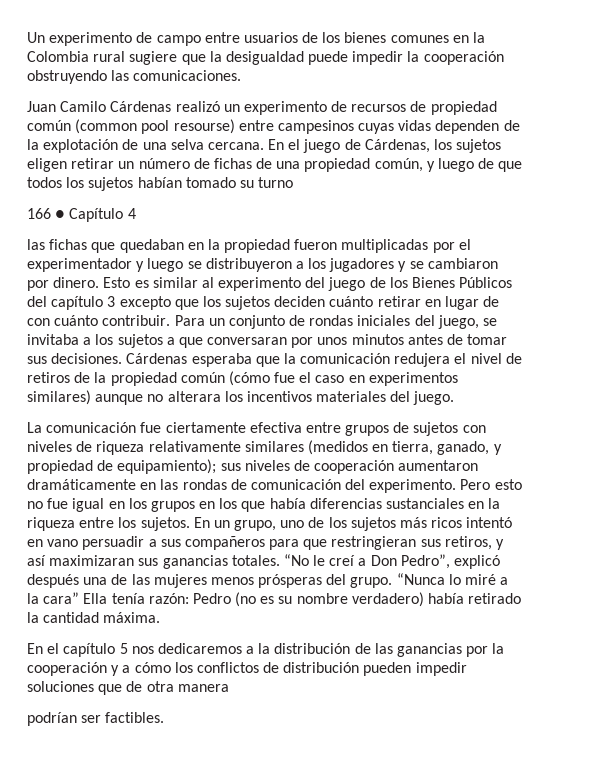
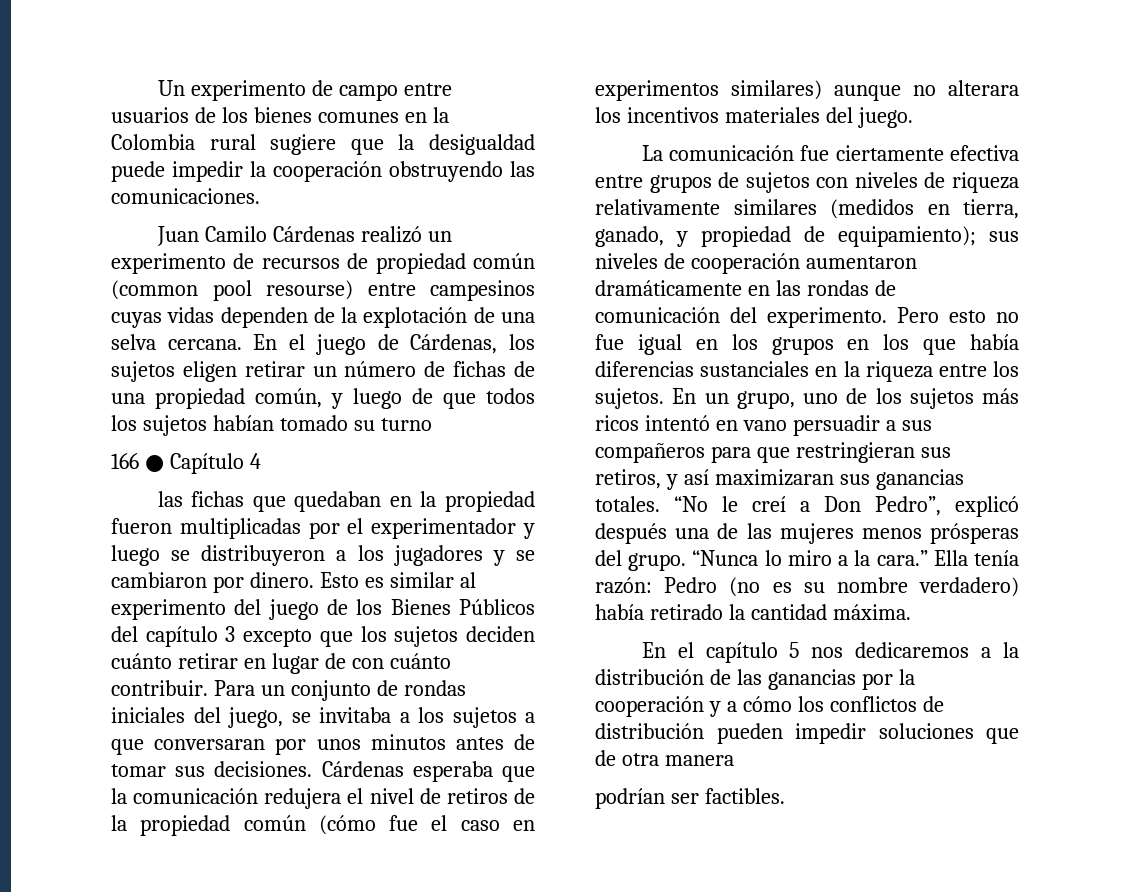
- “Nunca lo miré a la cara” Ella tenía razón: Pedro (no es su nombre verdadero) había retirado la cantidad máxima.
+ “Nunca lo miro a la cara.” Ella tenía razón: Pedro (no es su nombre verdadero) había retirado la cantidad máxima.

